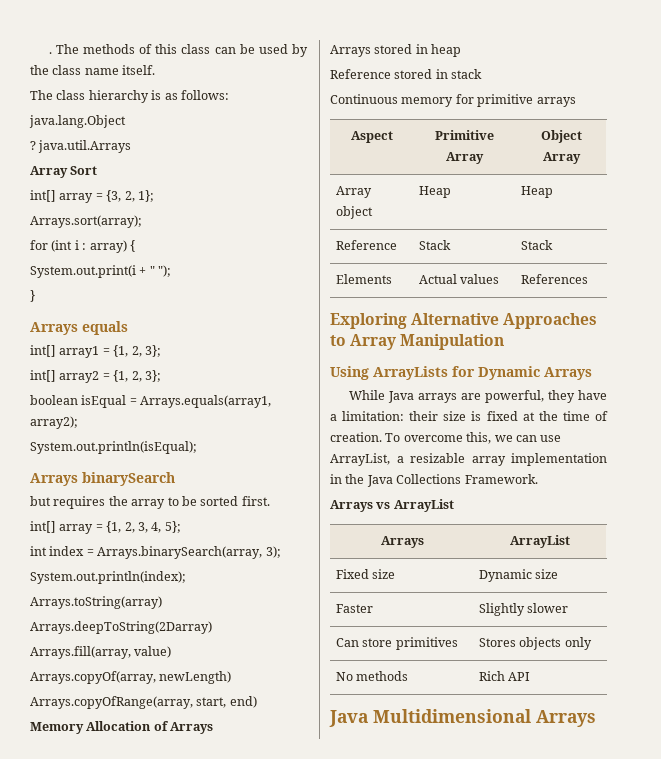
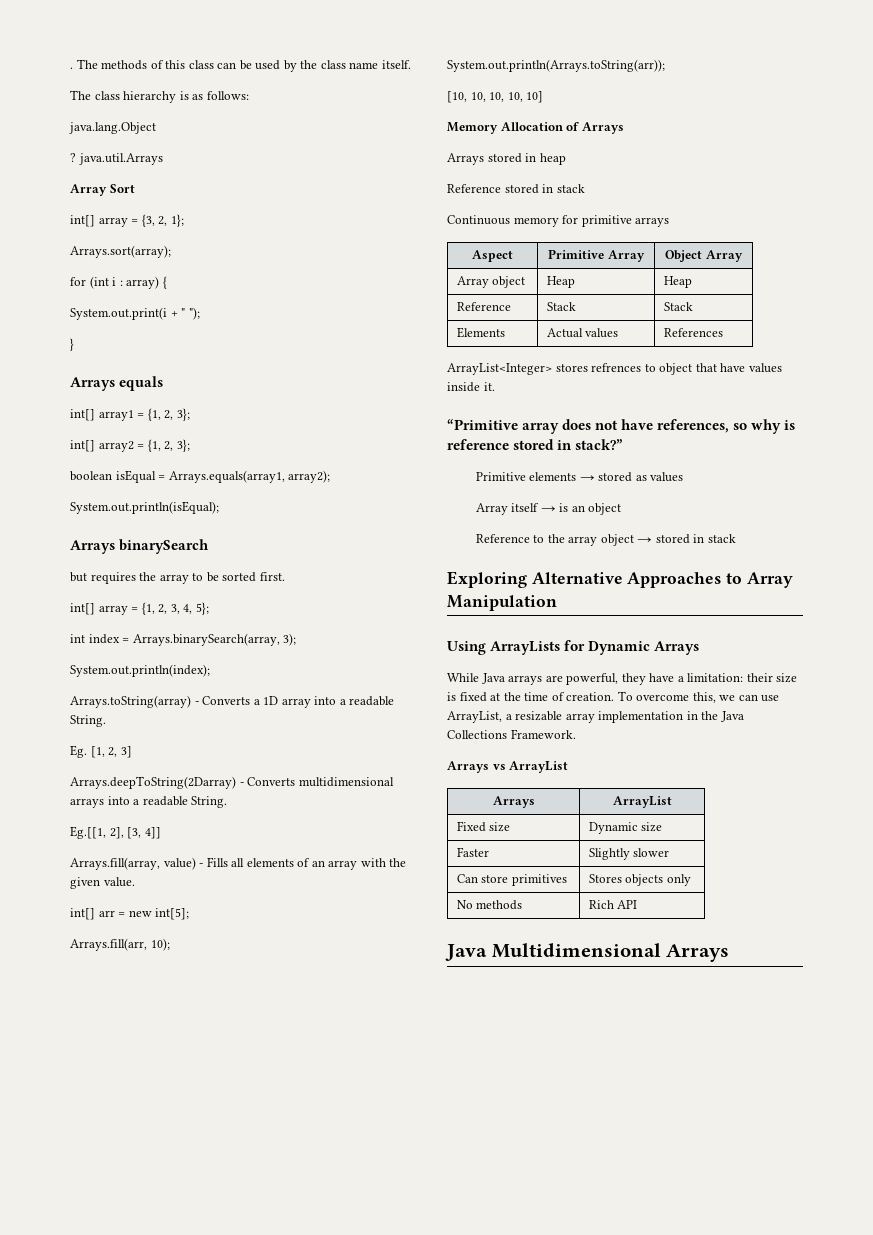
- Arrays.toString(array)
- Arrays.deepToString(2Darray)
- Arrays.fill(array, value)
- Arrays.copyOf(array, newLength)
- Arrays.copyOfRange(array, start, end)
+ Arrays.toString(array) - Converts a 1D array into a readable String.
+ Eg. [1, 2, 3]
+ Arrays.deepToString(2Darray) - Converts multidimensional arrays into a readable String.
+ Eg.[[1, 2], [3, 4]]
+ Arrays.fill(array, value) - Fills all elements of an array with the given value.
+ int[] arr = new int[5];
+ Arrays.fill(arr, 10);
+ System.out.println(Arrays.toString(arr));
+ [10, 10, 10, 10, 10]
+ ArrayList<Integer> stores refrences to object that have values inside it.
+ “Primitive array does not have references, so why is reference stored in stack?”
+ Primitive elements → stored as values
+ Array itself → is an object
+ Reference to the array object → stored in stack

